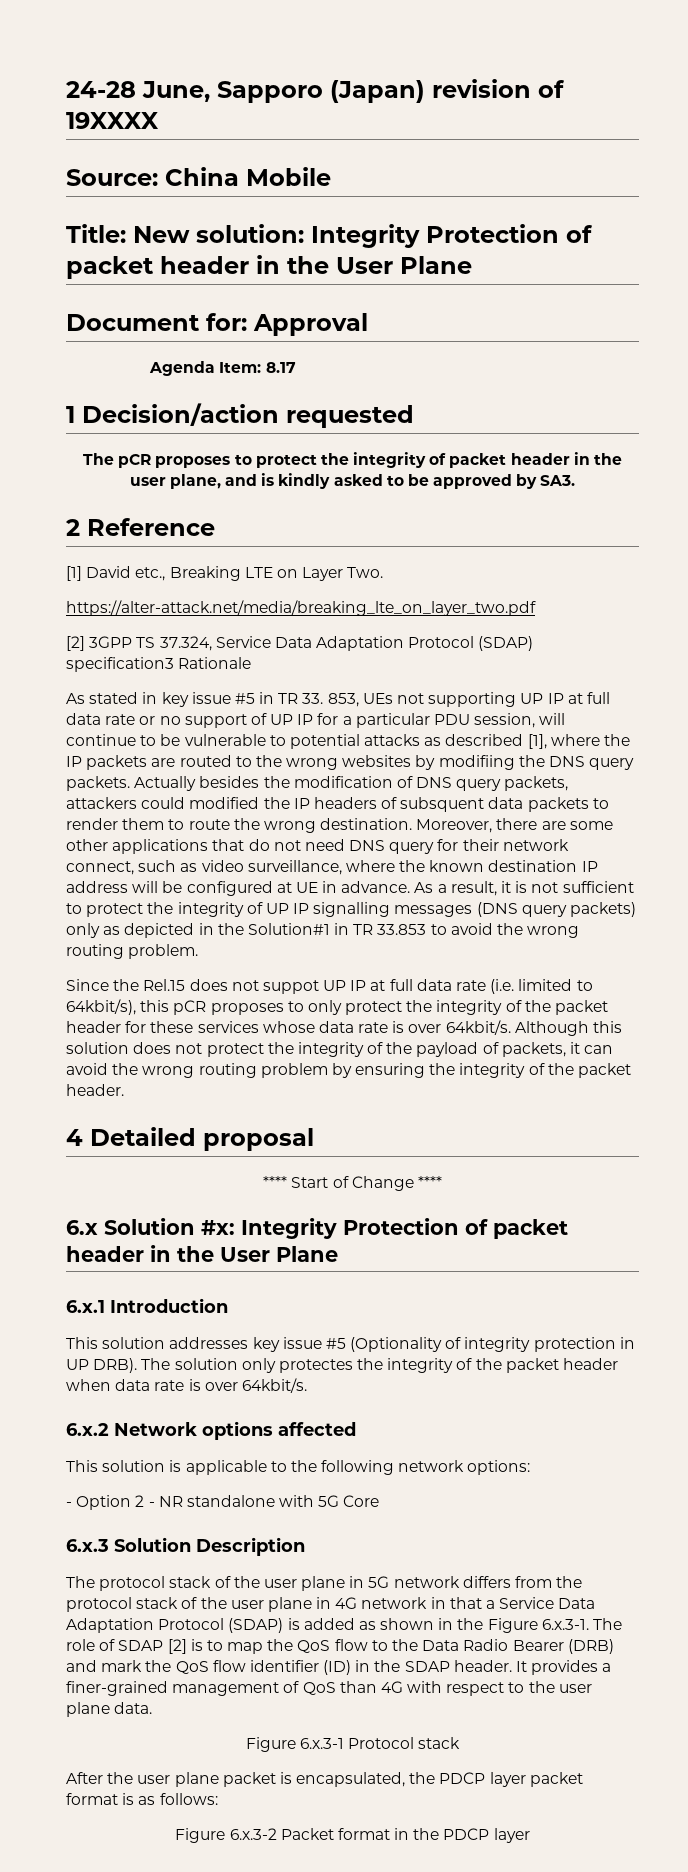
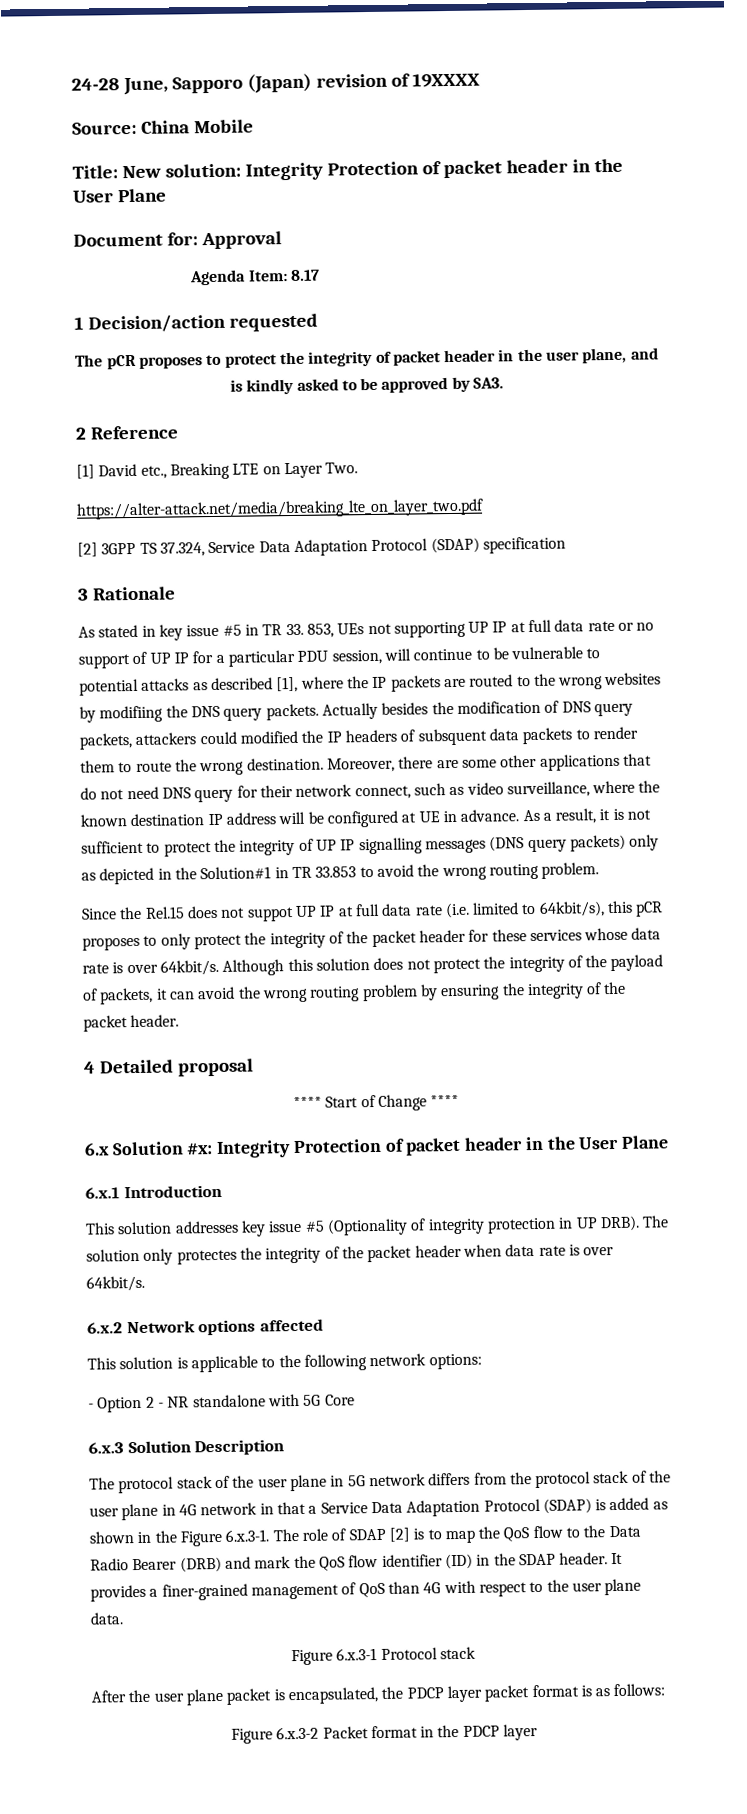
- [2] 3GPP TS 37.324, Service Data Adaptation Protocol (SDAP) specification3 Rationale
+ [2] 3GPP TS 37.324, Service Data Adaptation Protocol (SDAP) specification
+ 3 Rationale

